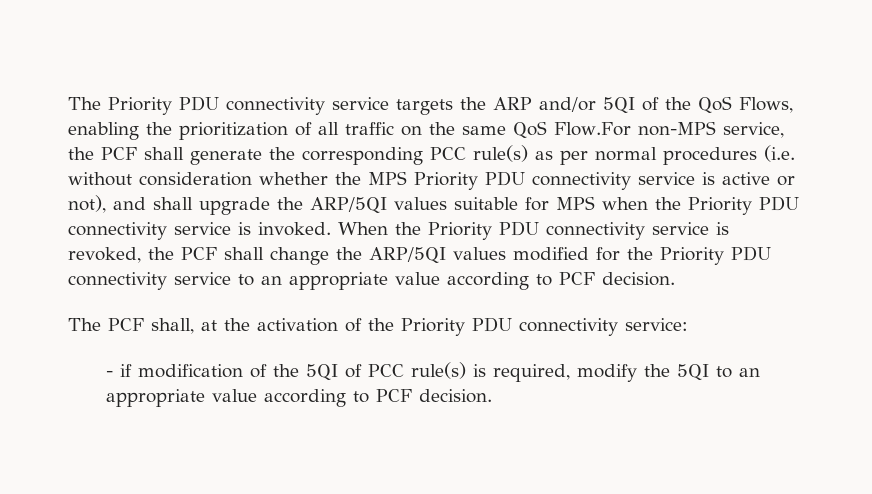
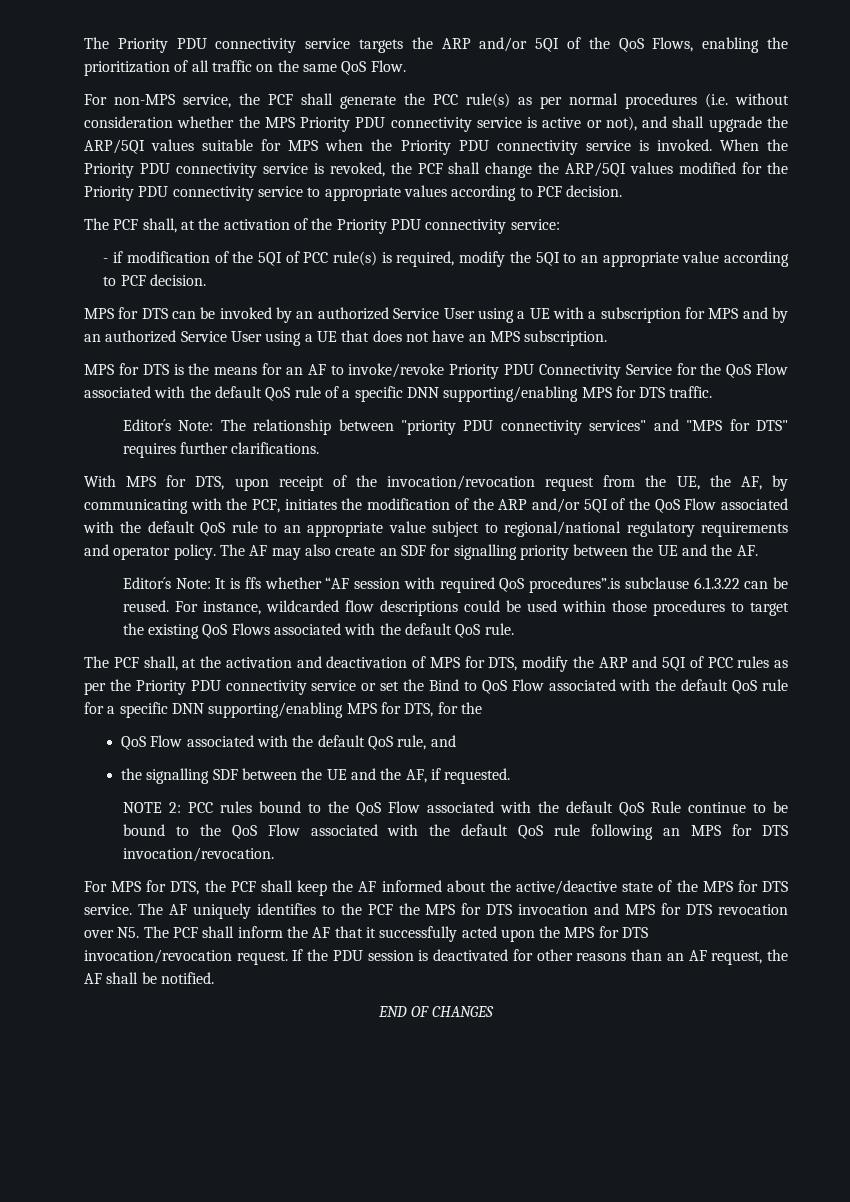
- The Priority PDU connectivity service targets the ARP and/or 5QI of the QoS Flows, enabling the prioritization of all traffic on the same QoS Flow.For non-MPS service, the PCF shall generate the corresponding PCC rule(s) as per normal procedures (i.e. without consideration whether the MPS Priority PDU connectivity service is active or not), and shall upgrade the ARP/5QI values suitable for MPS when the Priority PDU connectivity service is invoked.
+ The Priority PDU connectivity service targets the ARP and/or 5QI of the QoS Flows, enabling the prioritization of all traffic on the same QoS Flow.
+ For non-MPS service, the PCF shall generate the PCC rule(s) as per normal procedures (i.e. without consideration whether the MPS Priority PDU connectivity service is active or not), and shall upgrade the ARP/5QI values suitable for MPS when the Priority PDU connectivity service is invoked.
- When the Priority PDU connectivity service is revoked, the PCF shall change the ARP/5QI values modified for the Priority PDU connectivity service to an appropriate value according to PCF decision.
+ When the Priority PDU connectivity service is revoked, the PCF shall change the ARP/5QI values modified for the Priority PDU connectivity service to appropriate values according to PCF decision.
+ MPS for DTS can be invoked by an authorized Service User using a UE with a subscription for MPS and by an authorized Service User using a UE that does not have an MPS subscription.
+ MPS for DTS is the means for an AF to invoke/revoke Priority PDU Connectivity Service for the QoS Flow associated with the default QoS rule of a specific DNN supporting/enabling MPS for DTS traffic.
+ Editor´s Note: The relationship between "priority PDU connectivity services" and "MPS for DTS" requires further clarifications.
+ With MPS for DTS, upon receipt of the invocation/revocation request from the UE, the AF, by communicating with the PCF, initiates the modification of the ARP and/or 5QI of the QoS Flow associated with the default QoS rule to an appropriate value subject to regional/national regulatory requirements and operator policy. The AF may also create an SDF for signalling priority between the UE and the AF.
+ Editor´s Note: It is ffs whether “AF session with required QoS procedures”.is subclause 6.1.3.22 can be reused. For instance, wildcarded flow descriptions could be used within those procedures to target the existing QoS Flows associated with the default QoS rule.
+ The PCF shall, at the activation and deactivation of MPS for DTS, modify the ARP and 5QI of PCC rules as per the Priority PDU connectivity service or set the Bind to QoS Flow associated with the default QoS rule for a specific DNN supporting/enabling MPS for DTS, for the
+ QoS Flow associated with the default QoS rule, and
+ the signalling SDF between the UE and the AF, if requested.
+ NOTE 2: PCC rules bound to the QoS Flow associated with the default QoS Rule continue to be bound to the QoS Flow associated with the default QoS rule following an MPS for DTS invocation/revocation.
+ For MPS for DTS, the PCF shall keep the AF informed about the active/deactive state of the MPS for DTS service. The AF uniquely identifies to the PCF the MPS for DTS invocation and MPS for DTS revocation over N5. The PCF shall inform the AF that it successfully acted upon the MPS for DTS invocation/revocation request. If the PDU session is deactivated for other reasons than an AF request, the AF shall be notified.
+ END OF CHANGES

